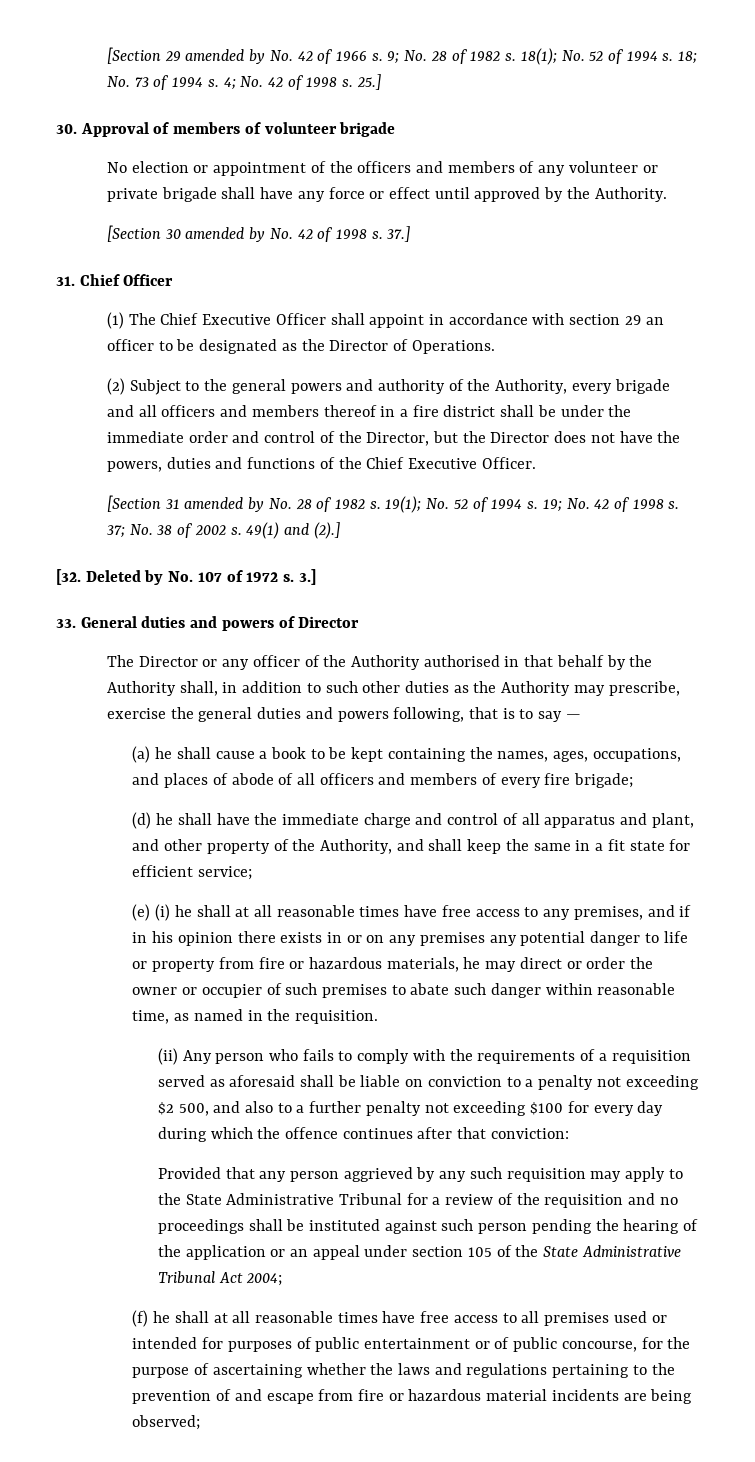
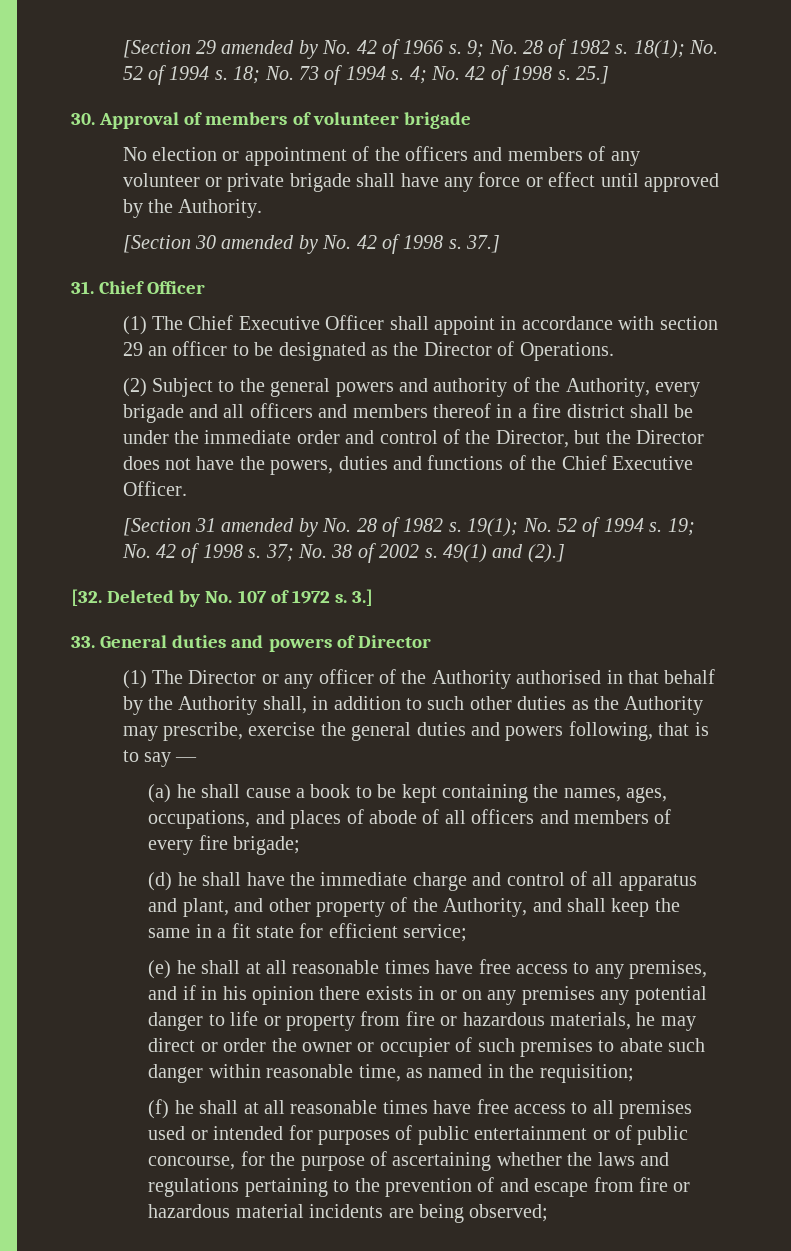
- The Director or any officer of the Authority authorised in that behalf by the Authority shall, in addition to such other duties as the Authority may prescribe, exercise the general duties and powers following, that is to say —
+ (1) The Director or any officer of the Authority authorised in that behalf by the Authority shall, in addition to such other duties as the Authority may prescribe, exercise the general duties and powers following, that is to say —
- (e) (i) he shall at all reasonable times have free access to any premises, and if in his opinion there exists in or on any premises any potential danger to life or property from fire or hazardous materials, he may direct or order the owner or occupier of such premises to abate such danger within reasonable time, as named in the requisition.
- (ii) Any person who fails to comply with the requirements of a requisition served as aforesaid shall be liable on conviction to a penalty not exceeding $2 500, and also to a further penalty not exceeding $100 for every day during which the offence continues after that conviction:
- Provided that any person aggrieved by any such requisition may apply to the State Administrative Tribunal for a review of the requisition and no proceedings shall be instituted against such person pending the hearing of the application or an appeal under section 105 of the State Administrative Tribunal Act 2004;
+ (e) he shall at all reasonable times have free access to any premises, and if in his opinion there exists in or on any premises any potential danger to life or property from fire or hazardous materials, he may direct or order the owner or occupier of such premises to abate such danger within reasonable time, as named in the requisition;

